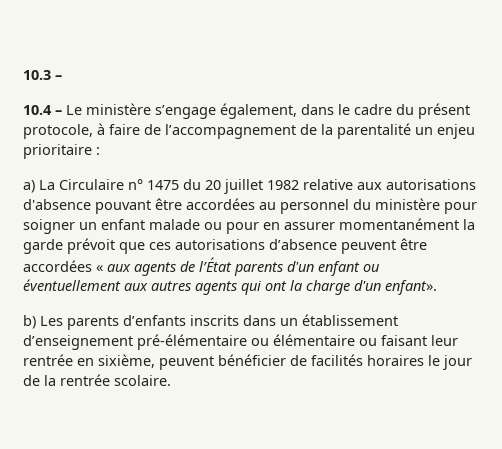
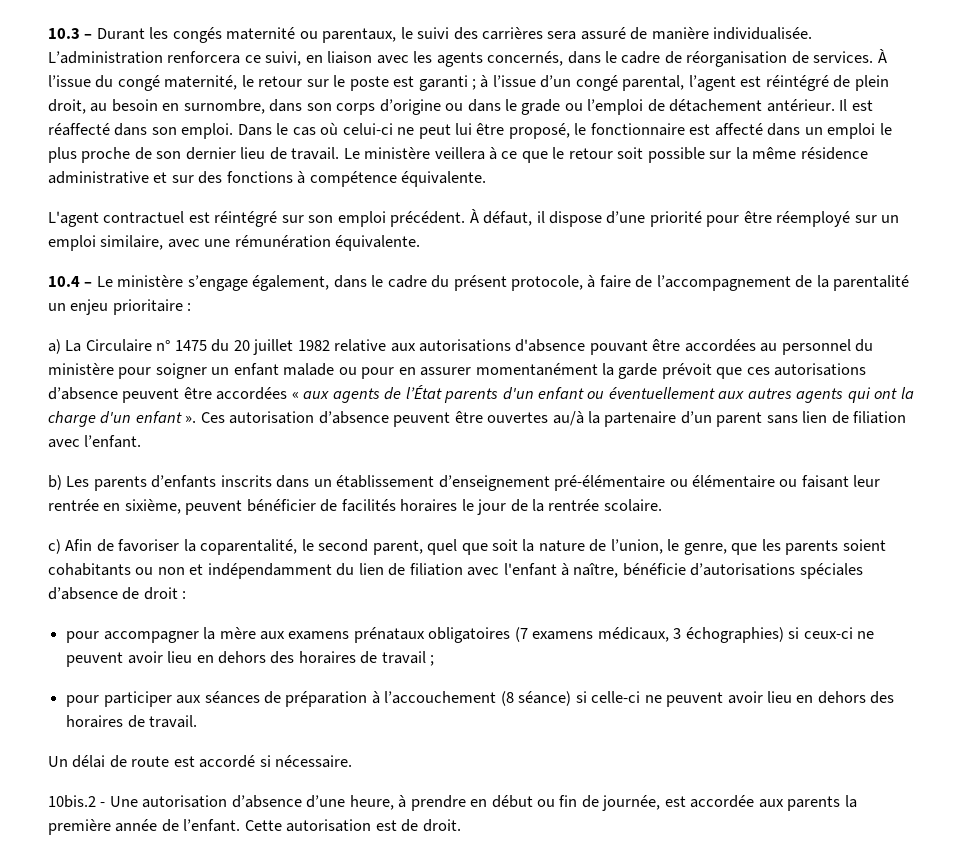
- 10.3 –
+ 10.3 – Durant les congés maternité ou parentaux, le suivi des carrières sera assuré de manière individualisée. L’administration renforcera ce suivi, en liaison avec les agents concernés, dans le cadre de réorganisation de services. À l’issue du congé maternité, le retour sur le poste est garanti ; à l’issue d’un congé parental, l’agent est réintégré de plein droit, au besoin en surnombre, dans son corps d’origine ou dans le grade ou l’emploi de détachement antérieur. Il est réaffecté dans son emploi. Dans le cas où celui-ci ne peut lui être proposé, le fonctionnaire est affecté dans un emploi le plus proche de son dernier lieu de travail. Le ministère veillera à ce que le retour soit possible sur la même résidence administrative et sur des fonctions à compétence équivalente.
+ L'agent contractuel est réintégré sur son emploi précédent. À défaut, il dispose d’une priorité pour être réemployé sur un emploi similaire, avec une rémunération équivalente.
- a) La Circulaire n° 1475 du 20 juillet 1982 relative aux autorisations d'absence pouvant être accordées au personnel du ministère pour soigner un enfant malade ou pour en assurer momentanément la garde prévoit que ces autorisations d’absence peuvent être accordées « aux agents de l’État parents d'un enfant ou éventuellement aux autres agents qui ont la charge d'un enfant».
+ a) La Circulaire n° 1475 du 20 juillet 1982 relative aux autorisations d'absence pouvant être accordées au personnel du ministère pour soigner un enfant malade ou pour en assurer momentanément la garde prévoit que ces autorisations d’absence peuvent être accordées « aux agents de l’État parents d'un enfant ou éventuellement aux autres agents qui ont la charge d'un enfant ». Ces autorisation d’absence peuvent être ouvertes au/à la partenaire d’un parent sans lien de filiation avec l’enfant.
+ c) Afin de favoriser la coparentalité, le second parent, quel que soit la nature de l’union, le genre, que les parents soient cohabitants ou non et indépendamment du lien de filiation avec l'enfant à naître, bénéficie d’autorisations spéciales d’absence de droit :
+ pour accompagner la mère aux examens prénataux obligatoires (7 examens médicaux, 3 échographies) si ceux-ci ne peuvent avoir lieu en dehors des horaires de travail ;
+ pour participer aux séances de préparation à l’accouchement (8 séance) si celle-ci ne peuvent avoir lieu en dehors des horaires de travail.
+ Un délai de route est accordé si nécessaire.
+ 10bis.2 - Une autorisation d’absence d’une heure, à prendre en début ou fin de journée, est accordée aux parents la première année de l’enfant. Cette autorisation est de droit.

